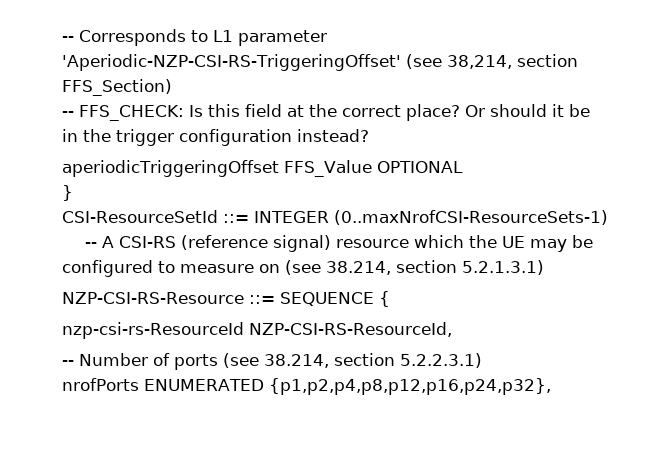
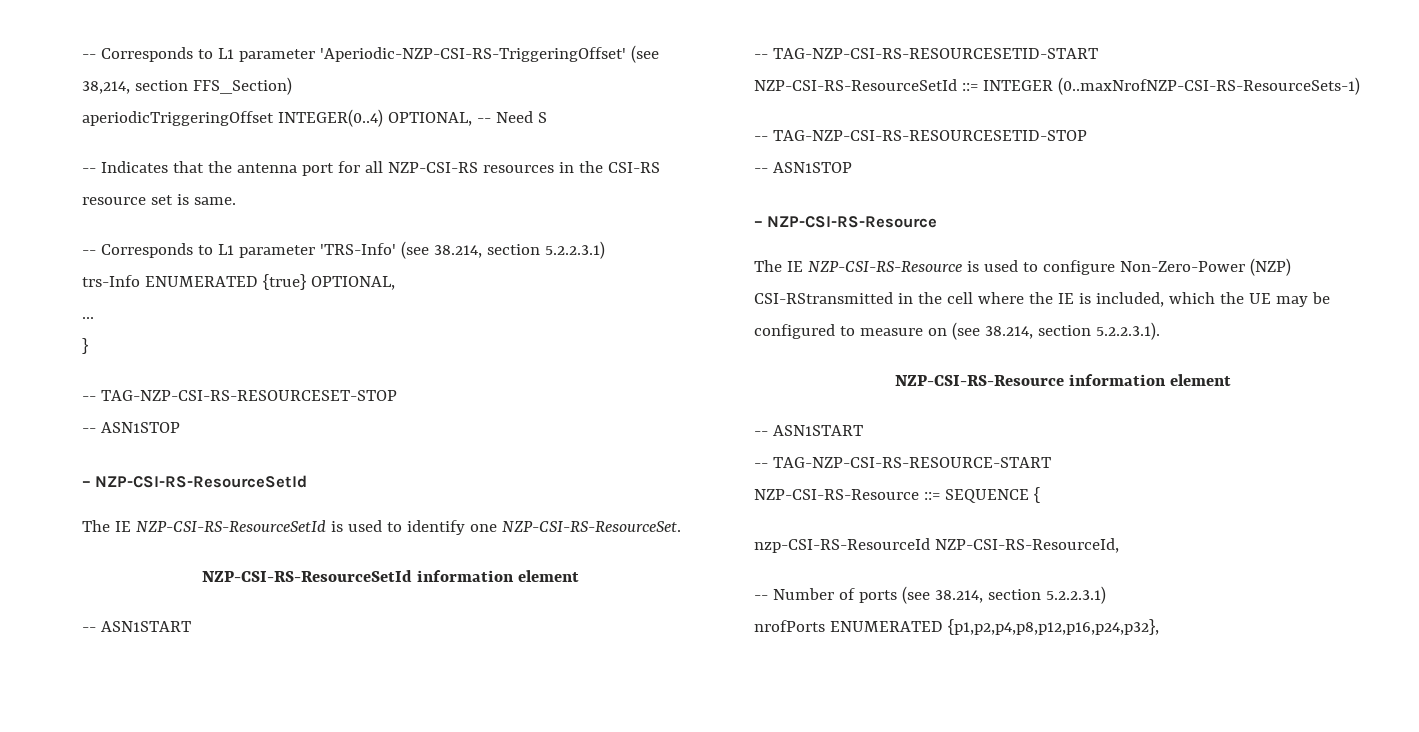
- -- FFS_CHECK: Is this field at the correct place? Or should it be in the trigger configuration instead?
- aperiodicTriggeringOffset FFS_Value OPTIONAL
+ aperiodicTriggeringOffset INTEGER(0..4) OPTIONAL, -- Need S
+ -- Indicates that the antenna port for all NZP-CSI-RS resources in the CSI-RS resource set is same.
+ -- Corresponds to L1 parameter 'TRS-Info' (see 38.214, section 5.2.2.3.1)
+ trs-Info ENUMERATED {true} OPTIONAL,
+ ...
  }
- CSI-ResourceSetId ::= INTEGER (0..maxNrofCSI-ResourceSets-1)
- -- A CSI-RS (reference signal) resource which the UE may be configured to measure on (see 38.214, section 5.2.1.3.1)
+ -- TAG-NZP-CSI-RS-RESOURCESET-STOP
+ -- ASN1STOP
+ – NZP-CSI-RS-ResourceSetId
+ The IE NZP-CSI-RS-ResourceSetId is used to identify one NZP-CSI-RS-ResourceSet.
+ NZP-CSI-RS-ResourceSetId information element
+ -- ASN1START
+ -- TAG-NZP-CSI-RS-RESOURCESETID-START
+ NZP-CSI-RS-ResourceSetId ::= INTEGER (0..maxNrofNZP-CSI-RS-ResourceSets-1)
+ -- TAG-NZP-CSI-RS-RESOURCESETID-STOP
+ -- ASN1STOP
+ – NZP-CSI-RS-Resource
+ The IE NZP-CSI-RS-Resource is used to configure Non-Zero-Power (NZP) CSI-RStransmitted in the cell where the IE is included, which the UE may be configured to measure on (see 38.214, section 5.2.2.3.1).
+ NZP-CSI-RS-Resource information element
+ -- ASN1START
+ -- TAG-NZP-CSI-RS-RESOURCE-START
- nzp-csi-rs-ResourceId NZP-CSI-RS-ResourceId,
+ nzp-CSI-RS-ResourceId NZP-CSI-RS-ResourceId,

